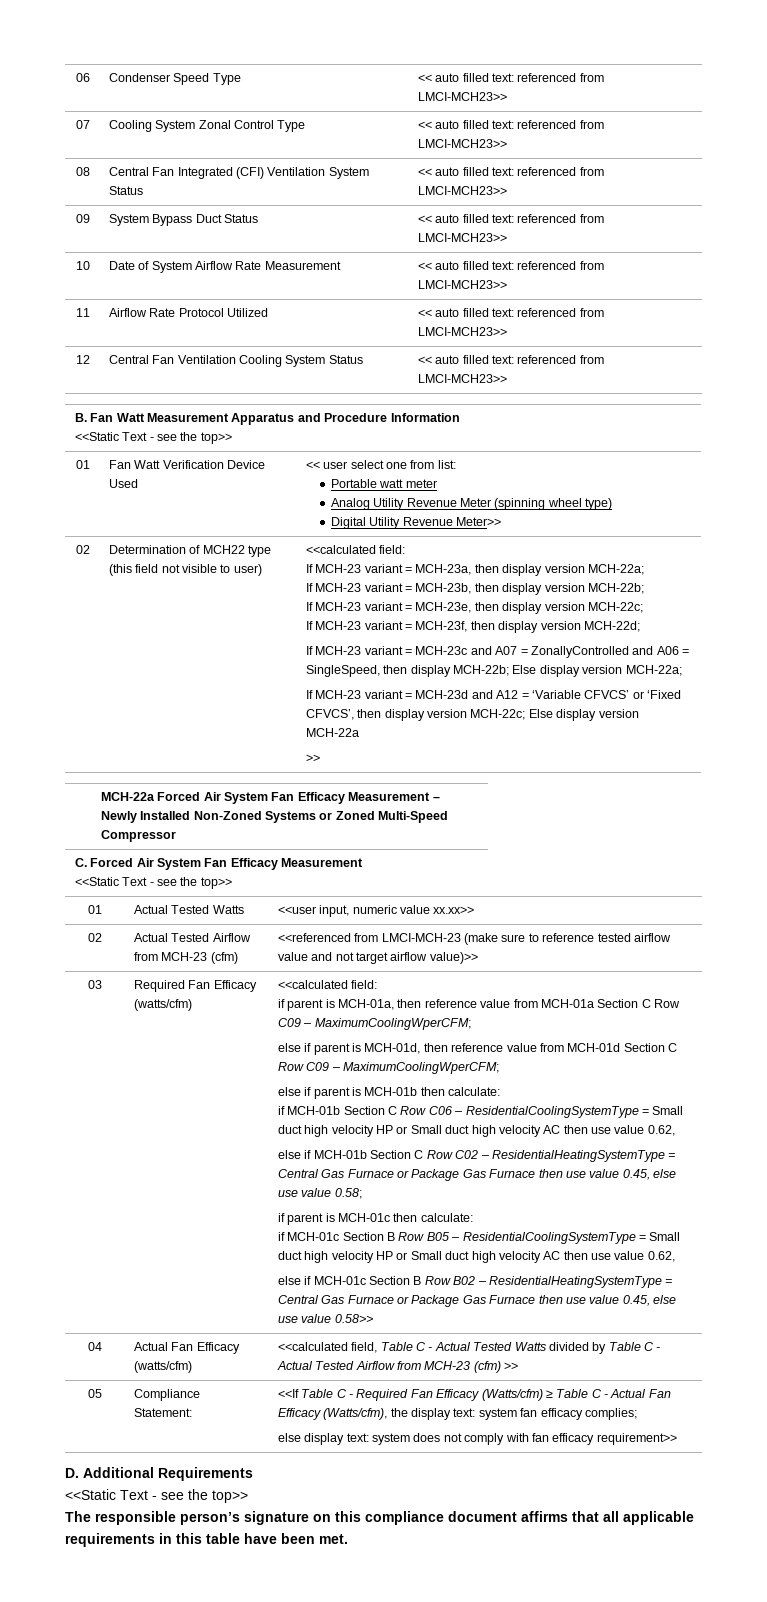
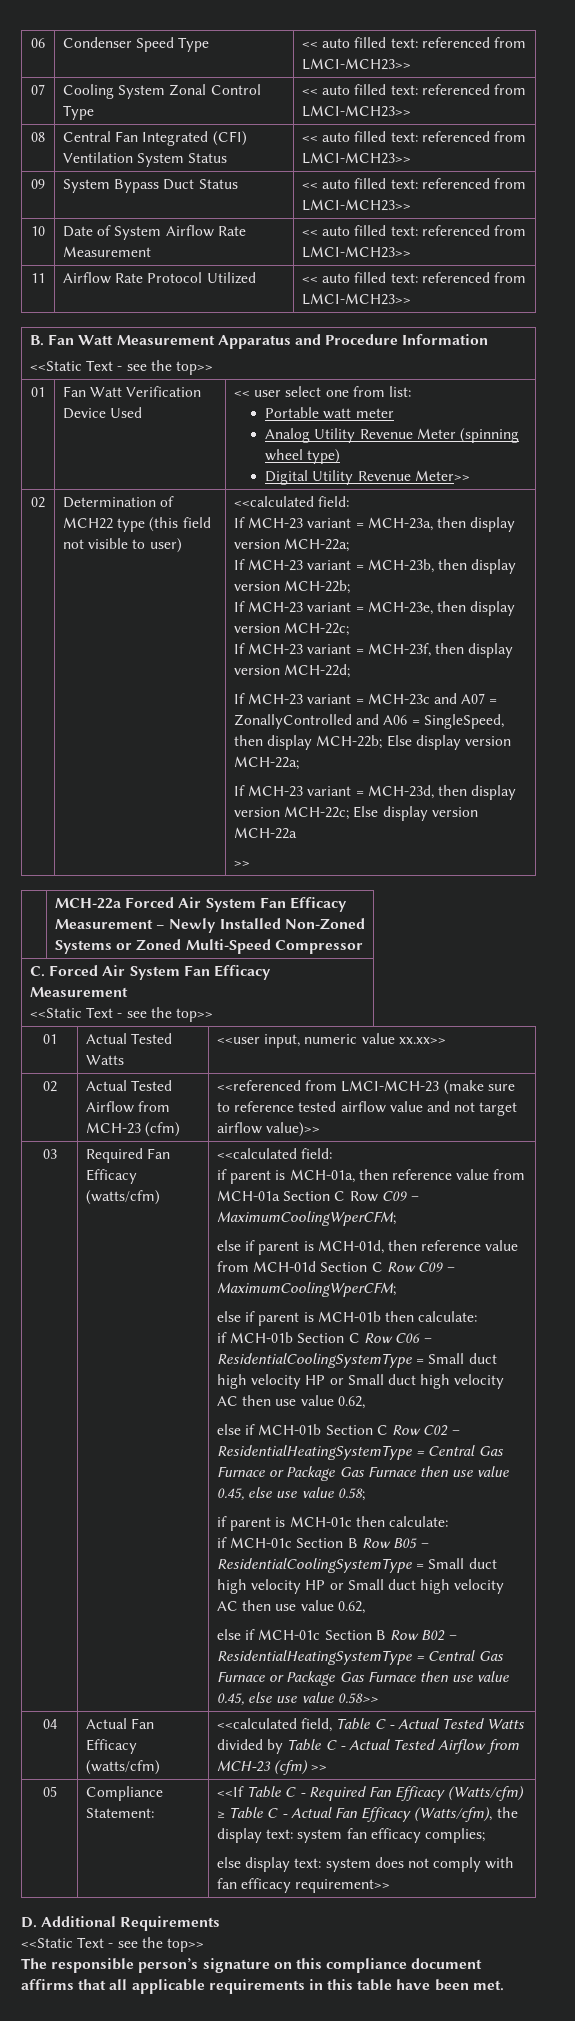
- 12 | Central Fan Ventilation Cooling System Status | << auto filled text: referenced from LMCI-MCH23>>
- If MCH-23 variant = MCH-23d and A12 = ‘Variable CFVCS’ or ‘Fixed CFVCS’, then display version MCH-22c; Else display version MCH-22a
+ If MCH-23 variant = MCH-23d, then display version MCH-22c; Else display version MCH-22a

